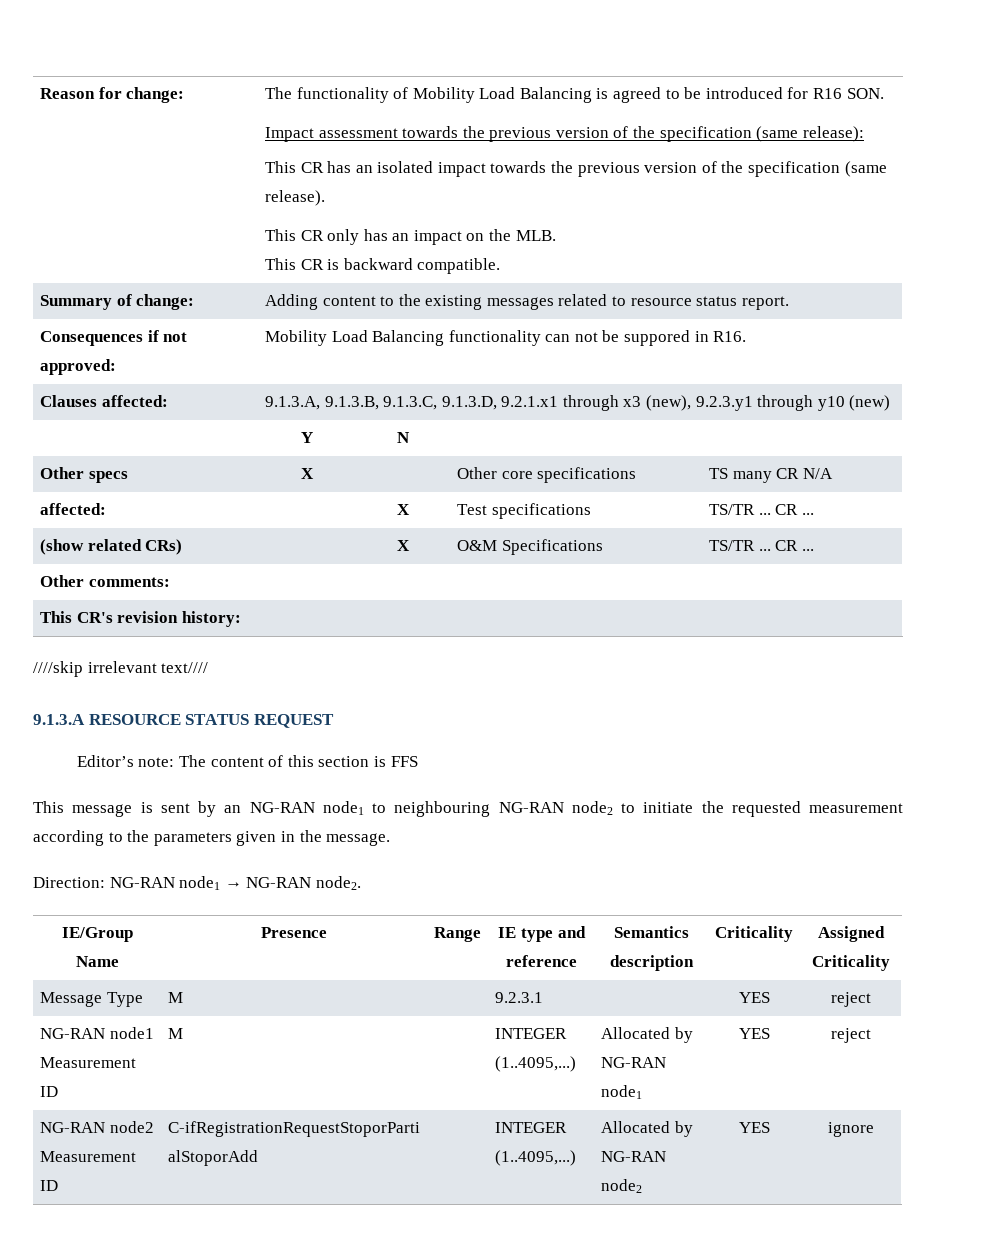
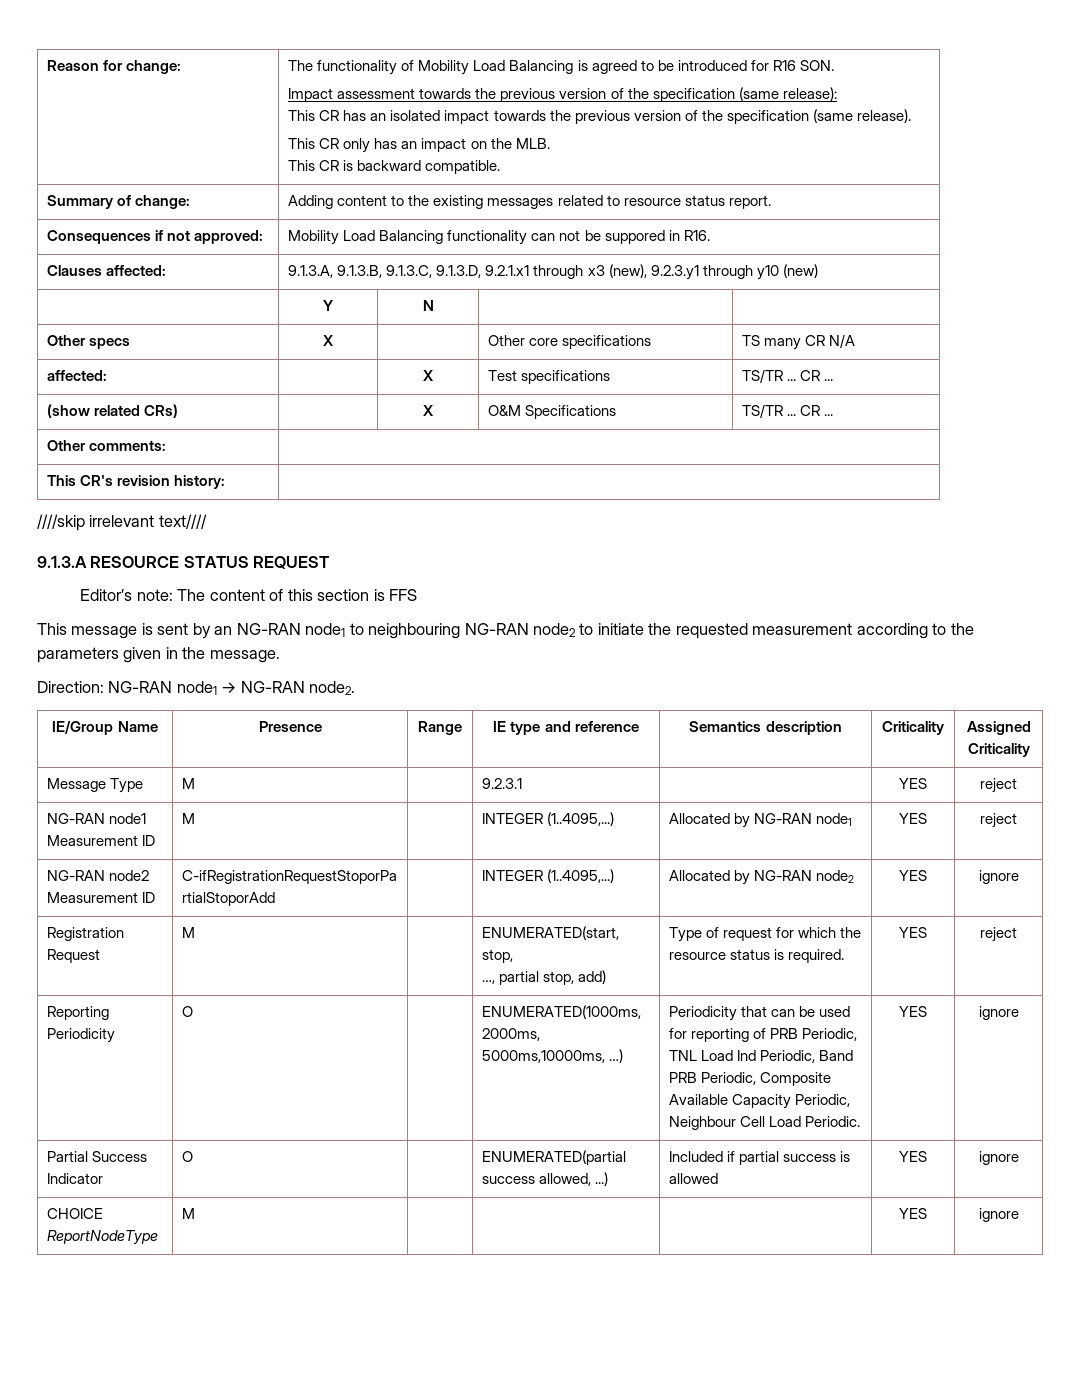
+ Registration Request | M | | ENUMERATED(start, stop,
+ …, partial stop, add) | Type of request for which the resource status is required. | YES | reject
+ Reporting Periodicity | O | | ENUMERATED(1000ms, 2000ms, 5000ms,10000ms, …) | Periodicity that can be used for reporting of PRB Periodic, TNL Load Ind Periodic, Band PRB Periodic, Composite Available Capacity Periodic, Neighbour Cell Load Periodic. | YES | ignore
+ Partial Success Indicator | O | | ENUMERATED(partial success allowed, ...) | Included if partial success is allowed | YES | ignore
+ CHOICE ReportNodeType | M | | | | YES | ignore

